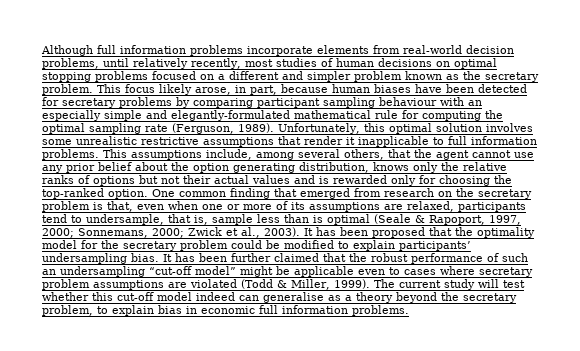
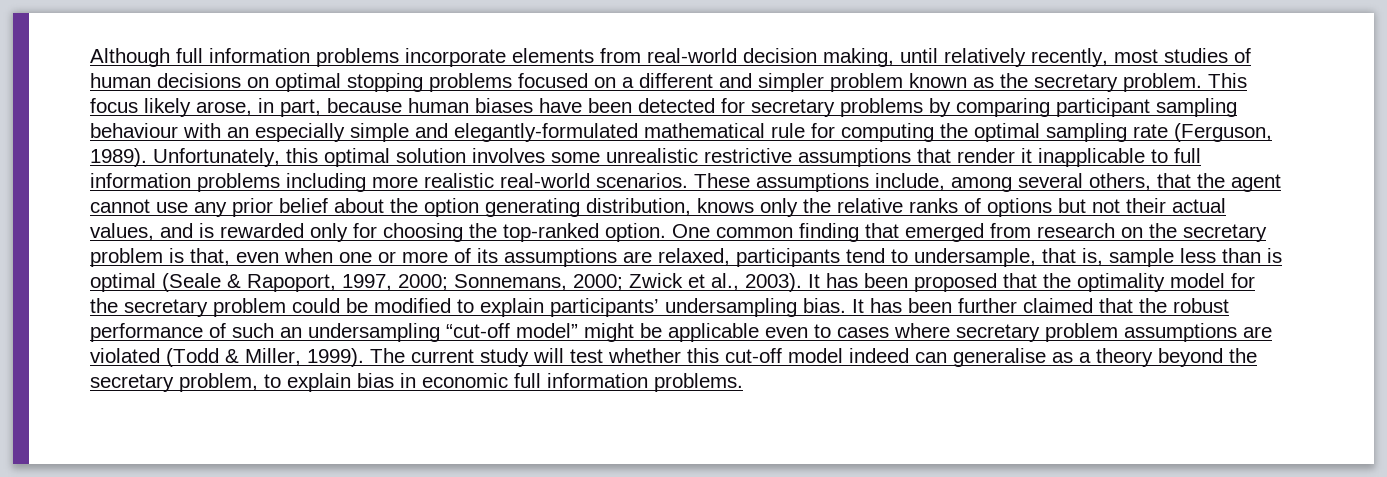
- Although full information problems incorporate elements from real-world decision problems, until relatively recently, most studies of human decisions on optimal stopping problems focused on a different and simpler problem known as the secretary problem.
+ Although full information problems incorporate elements from real-world decision making, until relatively recently, most studies of human decisions on optimal stopping problems focused on a different and simpler problem known as the secretary problem.
- Unfortunately, this optimal solution involves some unrealistic restrictive assumptions that render it inapplicable to full information problems. This assumptions include, among several others, that the agent cannot use any prior belief about the option generating distribution, knows only the relative ranks of options but not their actual values and is rewarded only for choosing the top-ranked option.
+ Unfortunately, this optimal solution involves some unrealistic restrictive assumptions that render it inapplicable to full information problems including more realistic real-world scenarios. These assumptions include, among several others, that the agent cannot use any prior belief about the option generating distribution, knows only the relative ranks of options but not their actual values, and is rewarded only for choosing the top-ranked option.

